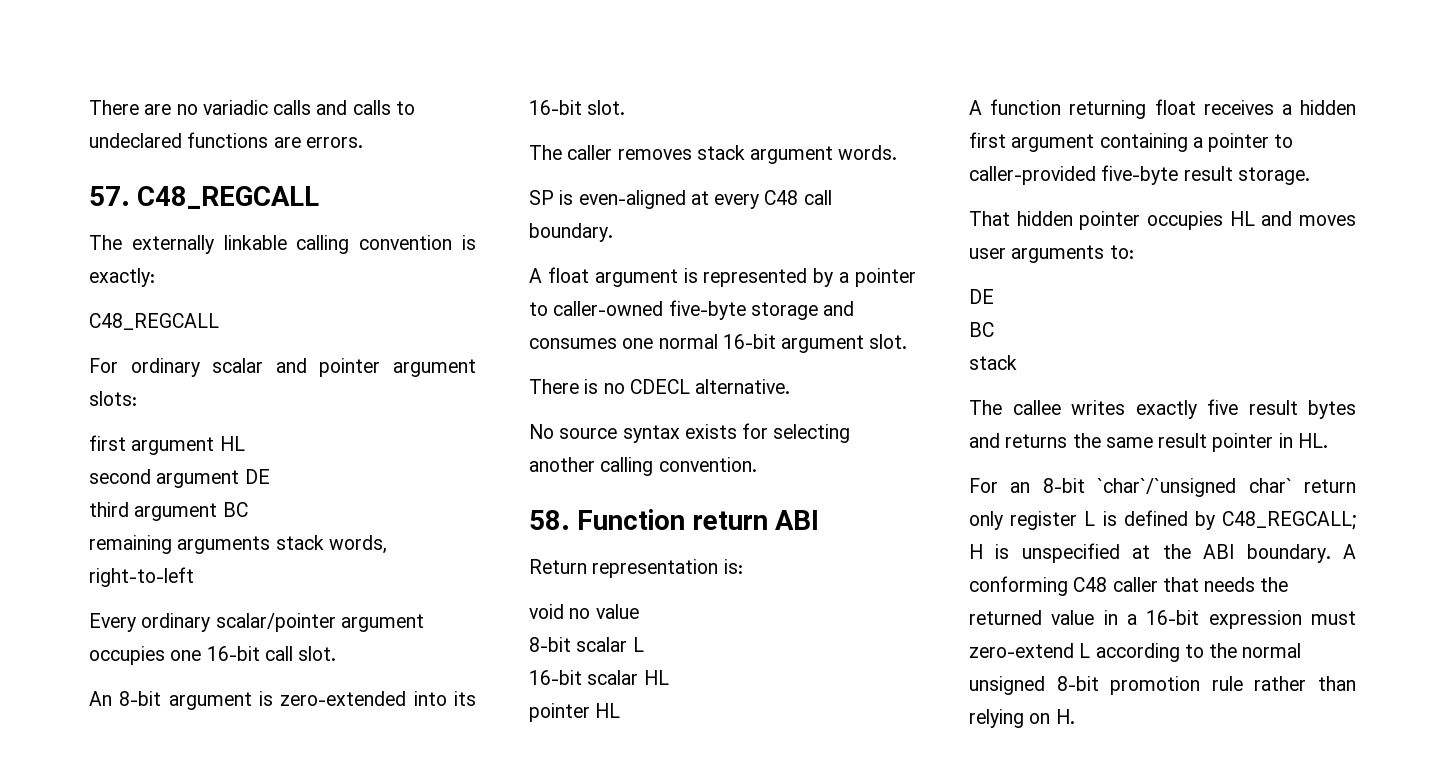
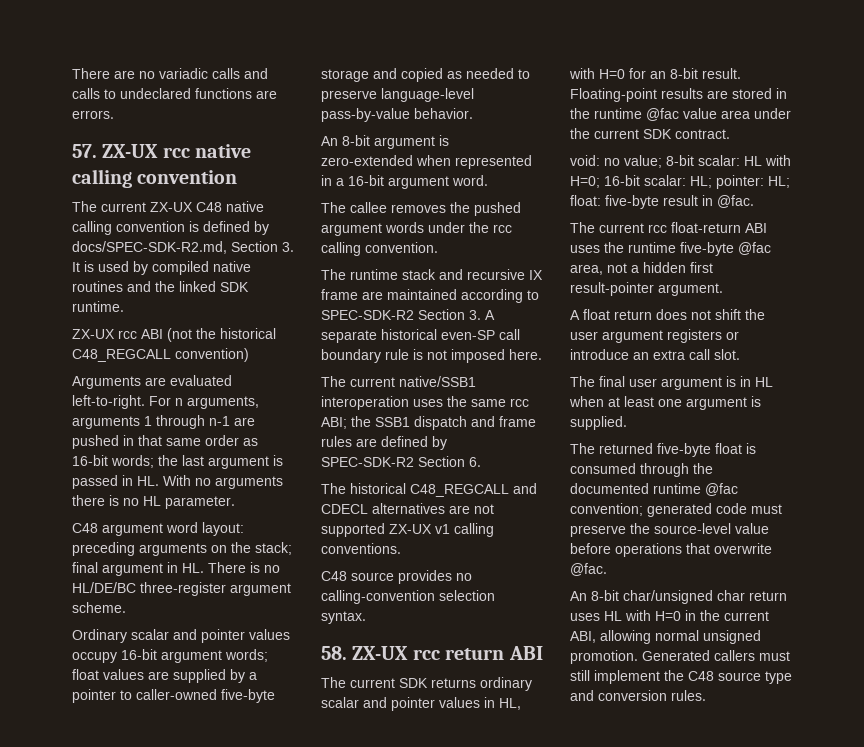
- 57. C48_REGCALL
- The externally linkable calling convention is exactly:
- C48_REGCALL
- For ordinary scalar and pointer argument slots:
- first argument HL
- second argument DE
- third argument BC
- remaining arguments stack words, right-to-left
- Every ordinary scalar/pointer argument occupies one 16-bit call slot.
- An 8-bit argument is zero-extended into its 16-bit slot.
- The caller removes stack argument words.
- SP is even-aligned at every C48 call boundary.
- A float argument is represented by a pointer to caller-owned five-byte storage and consumes one normal 16-bit argument slot.
- There is no CDECL alternative.
- No source syntax exists for selecting another calling convention.
+ 57. ZX-UX rcc native calling convention
+ The current ZX-UX C48 native calling convention is defined by docs/SPEC-SDK-R2.md, Section 3. It is used by compiled native routines and the linked SDK runtime.
+ ZX-UX rcc ABI (not the historical C48_REGCALL convention)
+ Arguments are evaluated left-to-right. For n arguments, arguments 1 through n-1 are pushed in that same order as 16-bit words; the last argument is passed in HL. With no arguments there is no HL parameter.
+ C48 argument word layout: preceding arguments on the stack; final argument in HL. There is no HL/DE/BC three-register argument scheme.
+ Ordinary scalar and pointer values occupy 16-bit argument words; float values are supplied by a pointer to caller-owned five-byte storage and copied as needed to preserve language-level pass-by-value behavior.
+ An 8-bit argument is zero-extended when represented in a 16-bit argument word.
+ The callee removes the pushed argument words under the rcc calling convention.
+ The runtime stack and recursive IX frame are maintained according to SPEC-SDK-R2 Section 3. A separate historical even-SP call boundary rule is not imposed here.
+ The current native/SSB1 interoperation uses the same rcc ABI; the SSB1 dispatch and frame rules are defined by SPEC-SDK-R2 Section 6.
+ The historical C48_REGCALL and CDECL alternatives are not supported ZX-UX v1 calling conventions.
+ C48 source provides no calling-convention selection syntax.
- 58. Function return ABI
+ 58. ZX-UX rcc return ABI
- Return representation is:
- void no value
- 8-bit scalar L
- 16-bit scalar HL
- pointer HL
- A function returning float receives a hidden first argument containing a pointer to caller-provided five-byte result storage.
- That hidden pointer occupies HL and moves user arguments to:
- DE
- BC
- stack
- The callee writes exactly five result bytes and returns the same result pointer in HL.
- For an 8-bit `char`/`unsigned char` return only register L is defined by C48_REGCALL; H is unspecified at the ABI boundary. A conforming C48 caller that needs the returned value in a 16-bit expression must zero-extend L according to the normal unsigned 8-bit promotion rule rather than relying on H.
+ The current SDK returns ordinary scalar and pointer values in HL, with H=0 for an 8-bit result. Floating-point results are stored in the runtime @fac value area under the current SDK contract.
+ void: no value; 8-bit scalar: HL with H=0; 16-bit scalar: HL; pointer: HL; float: five-byte result in @fac.
+ The current rcc float-return ABI uses the runtime five-byte @fac area, not a hidden first result-pointer argument.
+ A float return does not shift the user argument registers or introduce an extra call slot.
+ The final user argument is in HL when at least one argument is supplied.
+ The returned five-byte float is consumed through the documented runtime @fac convention; generated code must preserve the source-level value before operations that overwrite @fac.
+ An 8-bit char/unsigned char return uses HL with H=0 in the current ABI, allowing normal unsigned promotion. Generated callers must still implement the C48 source type and conversion rules.

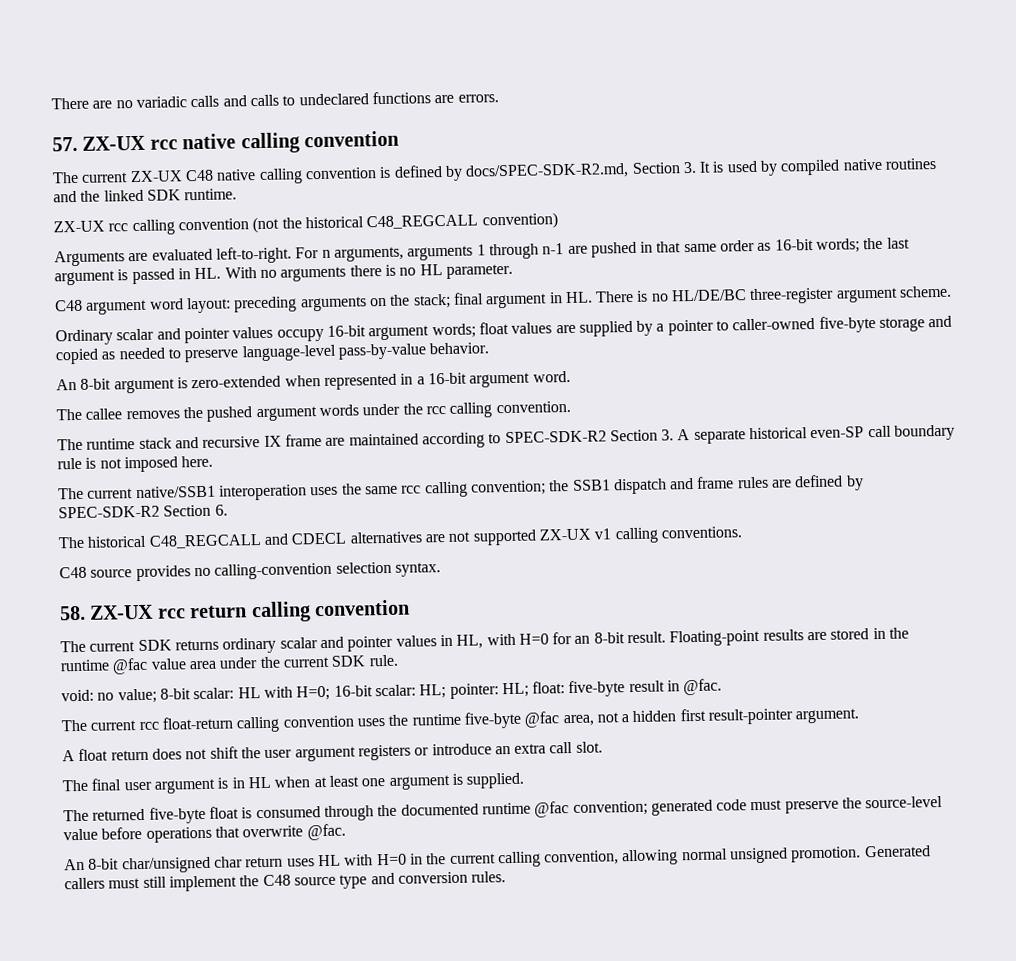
- ZX-UX rcc ABI (not the historical C48_REGCALL convention)
+ ZX-UX rcc calling convention (not the historical C48_REGCALL convention)
- The current native/SSB1 interoperation uses the same rcc ABI; the SSB1 dispatch and frame rules are defined by SPEC-SDK-R2 Section 6.
+ The current native/SSB1 interoperation uses the same rcc calling convention; the SSB1 dispatch and frame rules are defined by SPEC-SDK-R2 Section 6.
- 58. ZX-UX rcc return ABI
+ 58. ZX-UX rcc return calling convention
- Floating-point results are stored in the runtime @fac value area under the current SDK contract.
+ Floating-point results are stored in the runtime @fac value area under the current SDK rule.
- The current rcc float-return ABI uses the runtime five-byte @fac area, not a hidden first result-pointer argument.
+ The current rcc float-return calling convention uses the runtime five-byte @fac area, not a hidden first result-pointer argument.
- An 8-bit char/unsigned char return uses HL with H=0 in the current ABI, allowing normal unsigned promotion.
+ An 8-bit char/unsigned char return uses HL with H=0 in the current calling convention, allowing normal unsigned promotion.

